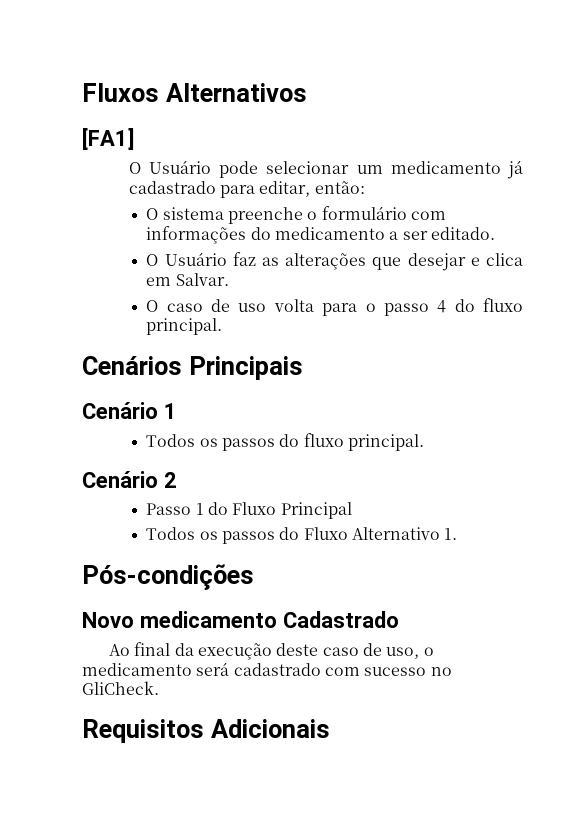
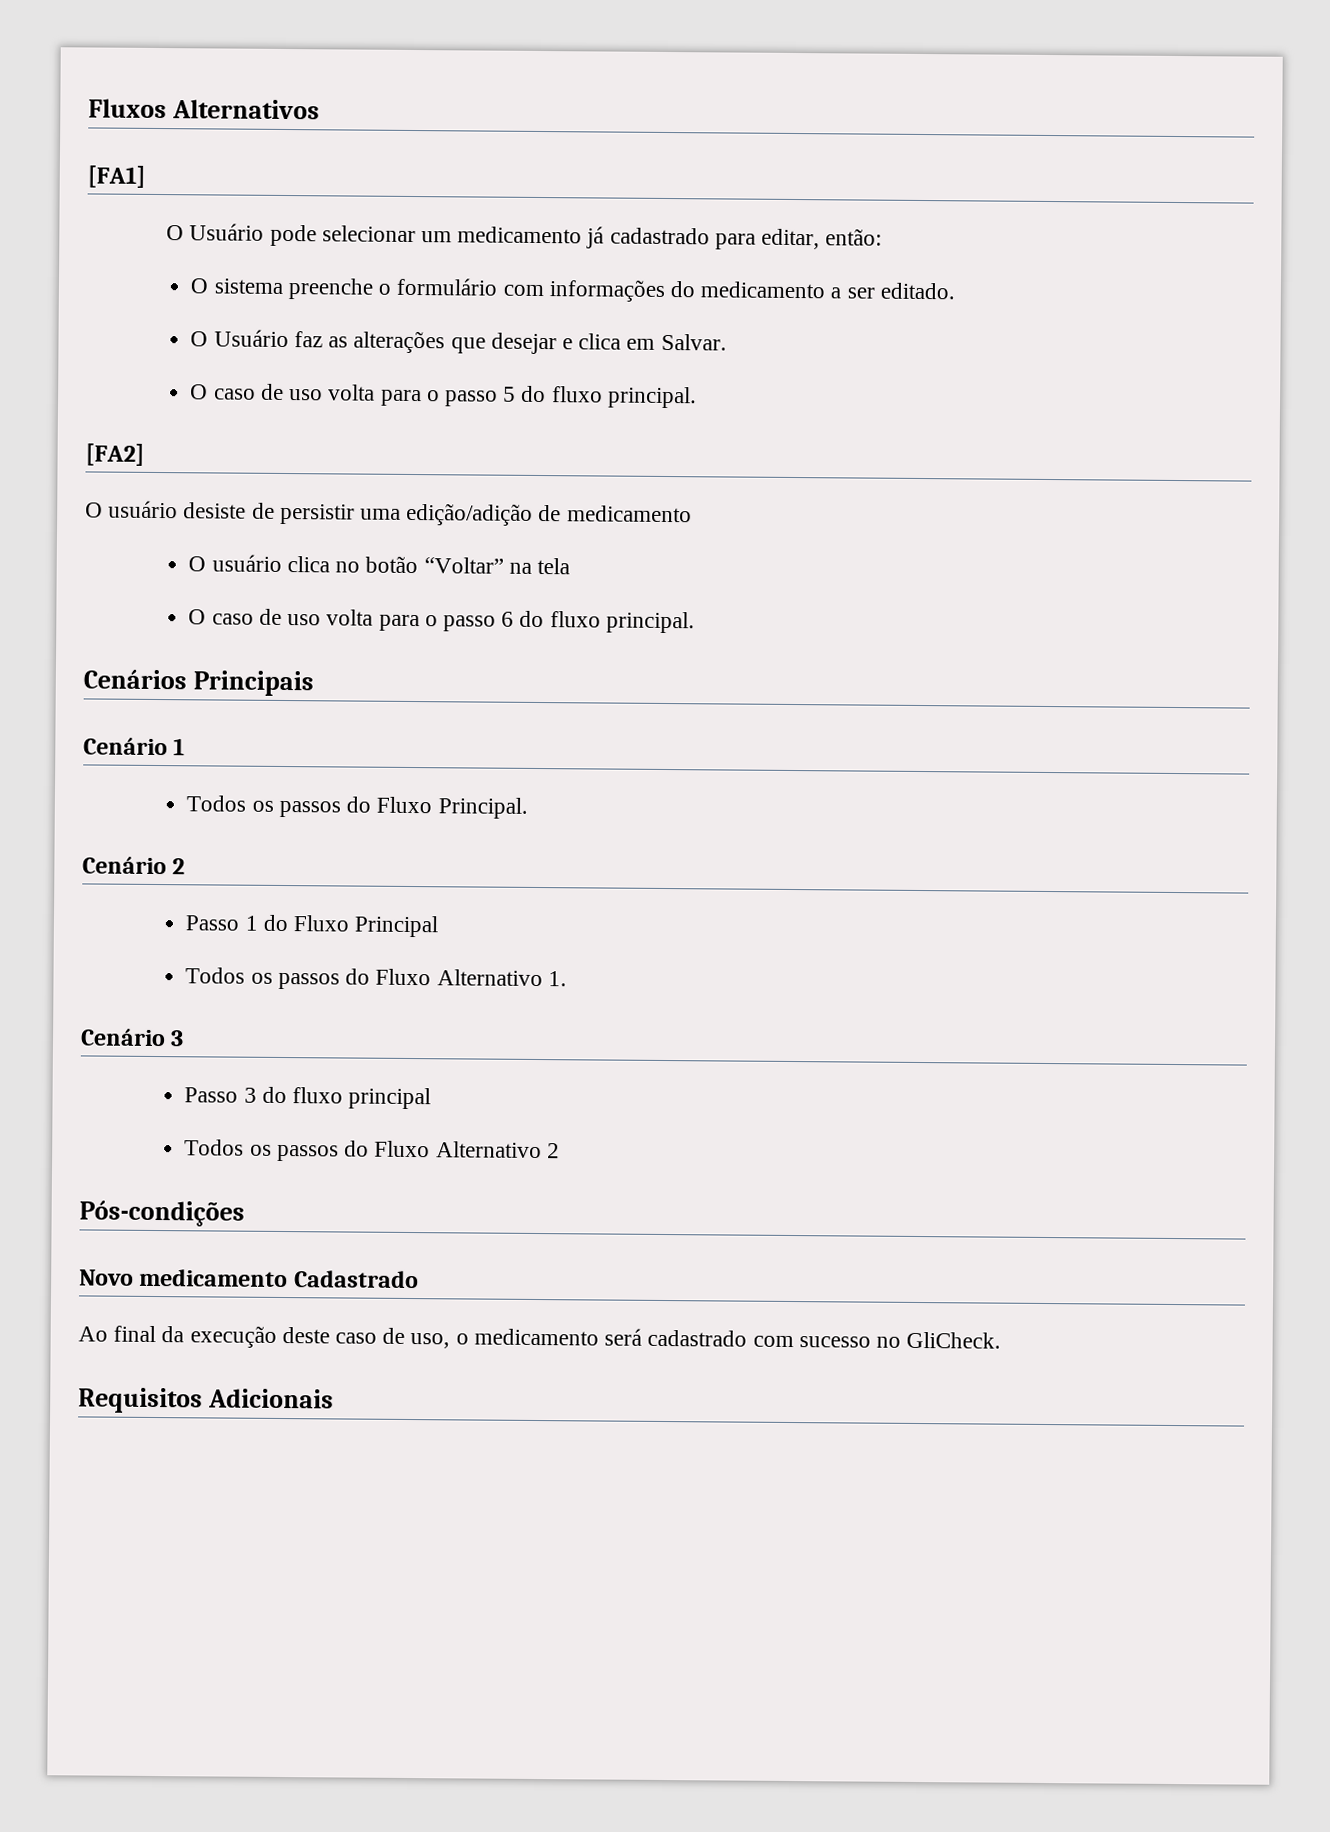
- O caso de uso volta para o passo 4 do fluxo principal.
+ O caso de uso volta para o passo 5 do fluxo principal.
+ [FA2]
+ O usuário desiste de persistir uma edição/adição de medicamento
+ O usuário clica no botão “Voltar” na tela
+ O caso de uso volta para o passo 6 do fluxo principal.
- Todos os passos do fluxo principal.
+ Todos os passos do Fluxo Principal.
+ Cenário 3
+ Passo 3 do fluxo principal
+ Todos os passos do Fluxo Alternativo 2

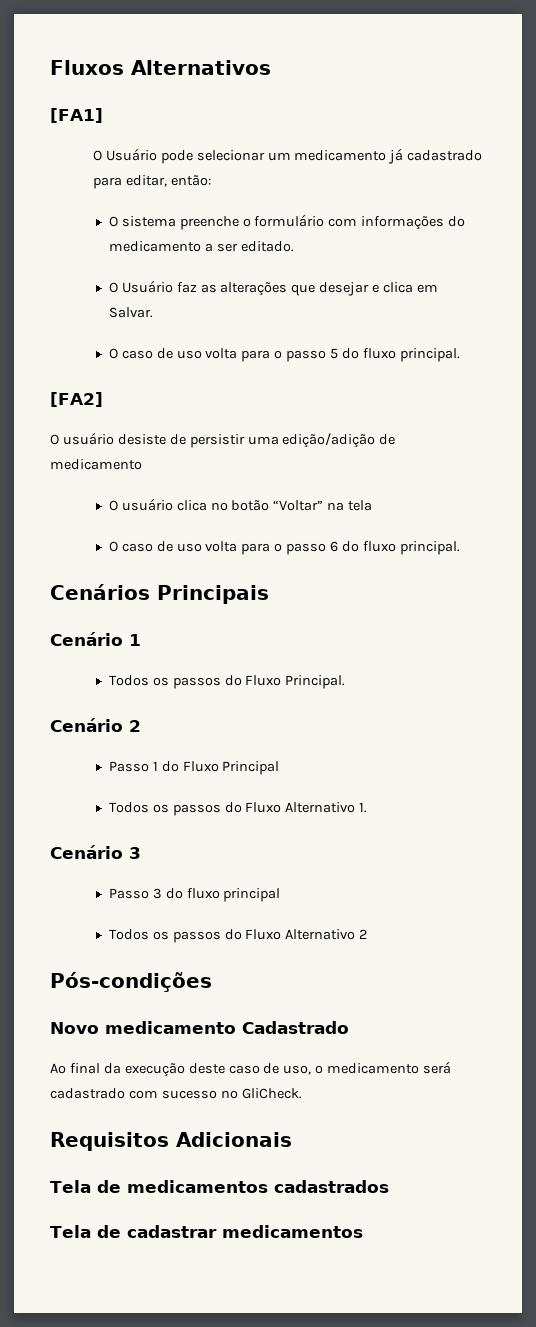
+ Tela de medicamentos cadastrados
+ Tela de cadastrar medicamentos

